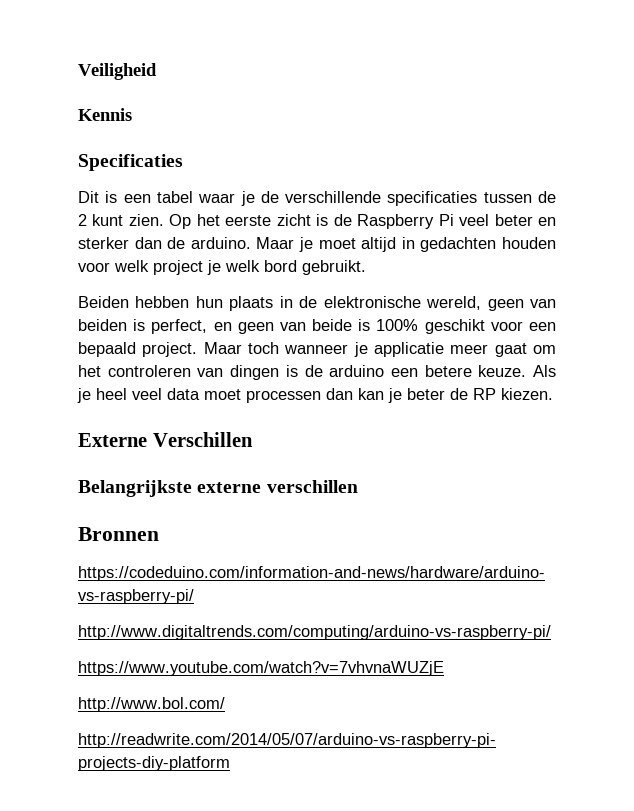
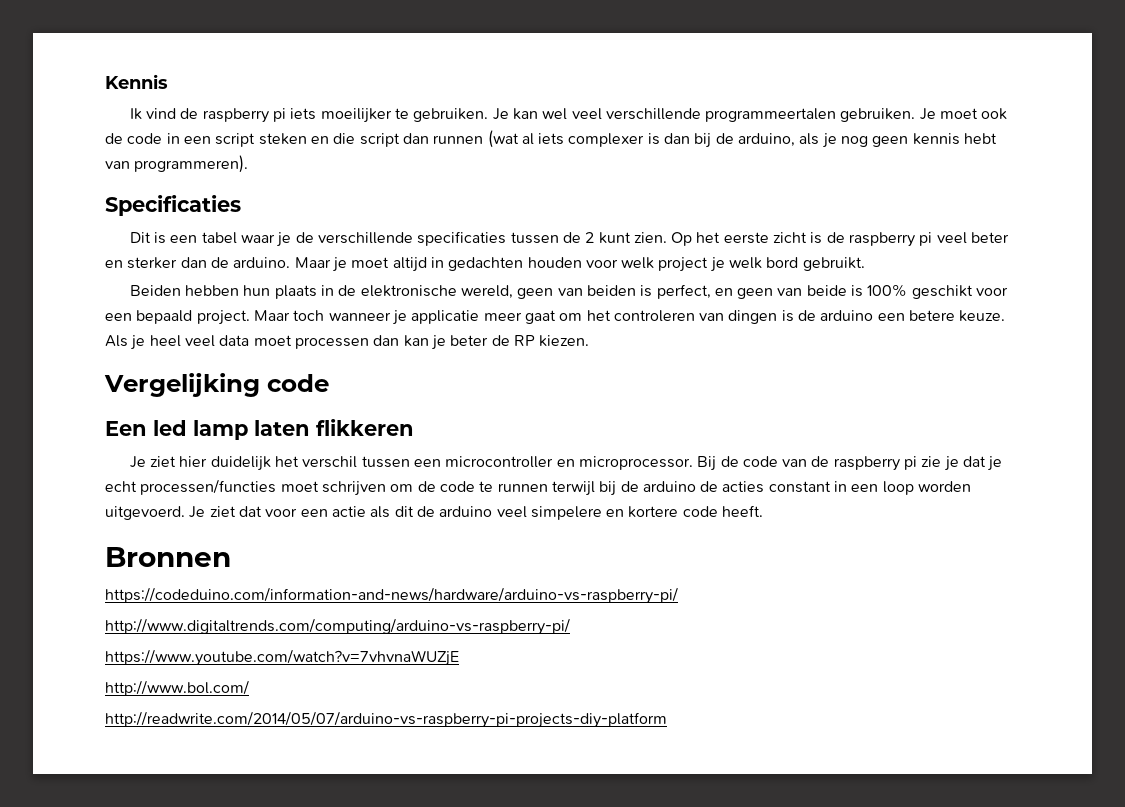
- Veiligheid
  Kennis
+ Ik vind de raspberry pi iets moeilijker te gebruiken. Je kan wel veel verschillende programmeertalen gebruiken. Je moet ook de code in een script steken en die script dan runnen (wat al iets complexer is dan bij de arduino, als je nog geen kennis hebt van programmeren).
- Op het eerste zicht is de Raspberry Pi veel beter en sterker dan de arduino.
+ Op het eerste zicht is de raspberry pi veel beter en sterker dan de arduino.
- Externe Verschillen
- Belangrijkste externe verschillen
+ Vergelijking code
+ Een led lamp laten flikkeren
+ Je ziet hier duidelijk het verschil tussen een microcontroller en microprocessor. Bij de code van de raspberry pi zie je dat je echt processen/functies moet schrijven om de code te runnen terwijl bij de arduino de acties constant in een loop worden uitgevoerd. Je ziet dat voor een actie als dit de arduino veel simpelere en kortere code heeft.

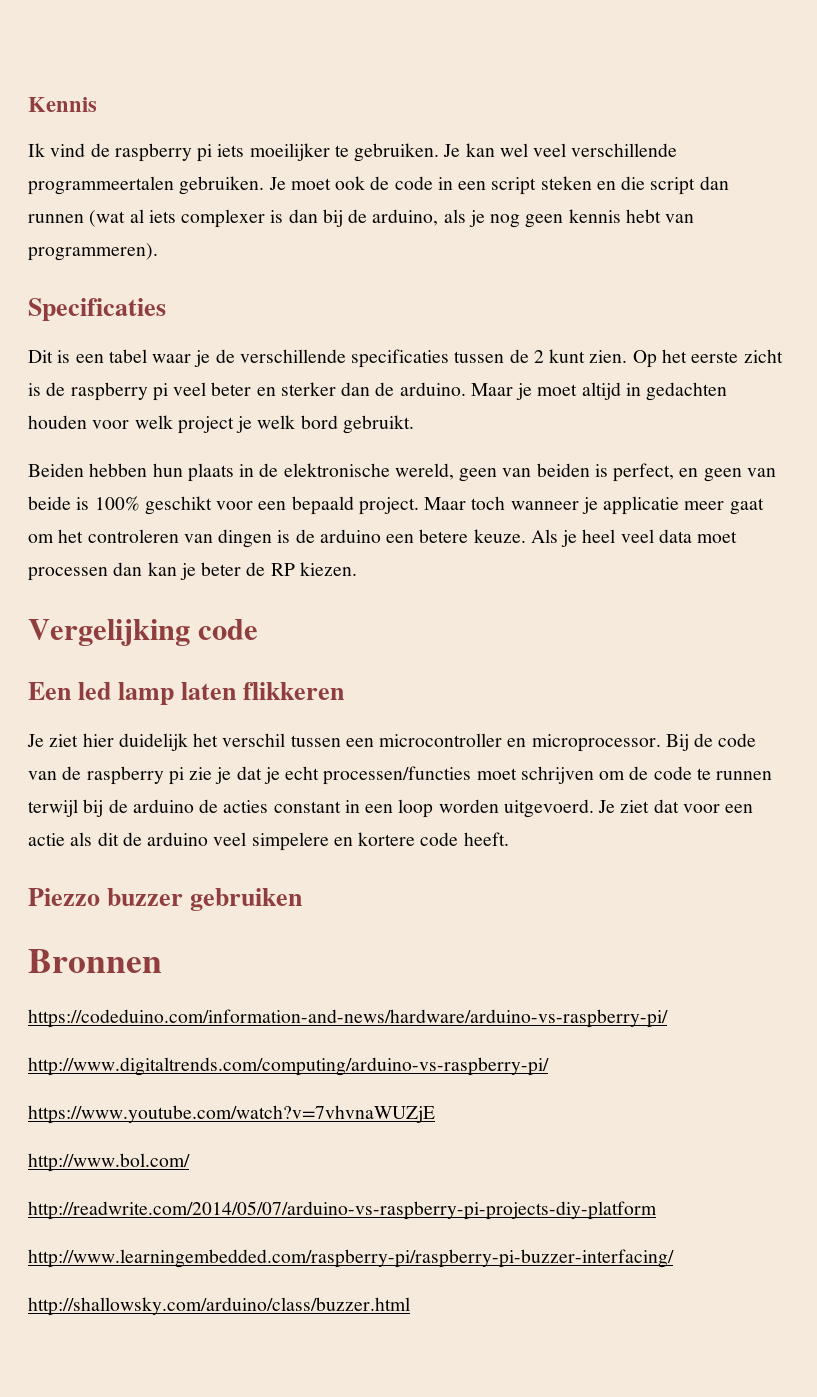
+ Piezzo buzzer gebruiken
+ http://www.learningembedded.com/raspberry-pi/raspberry-pi-buzzer-interfacing/
+ http://shallowsky.com/arduino/class/buzzer.html

